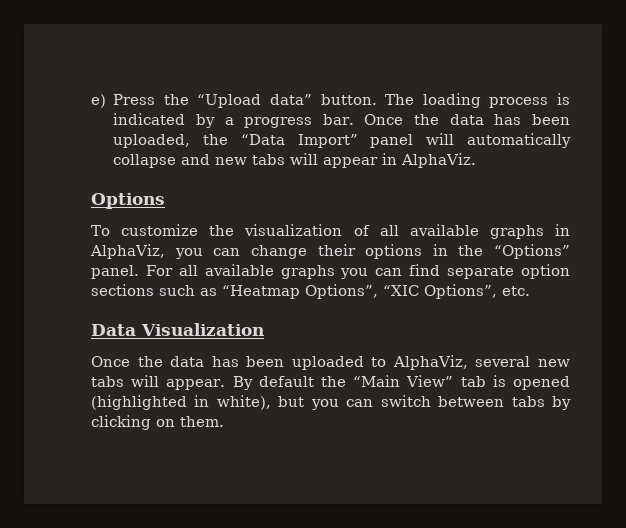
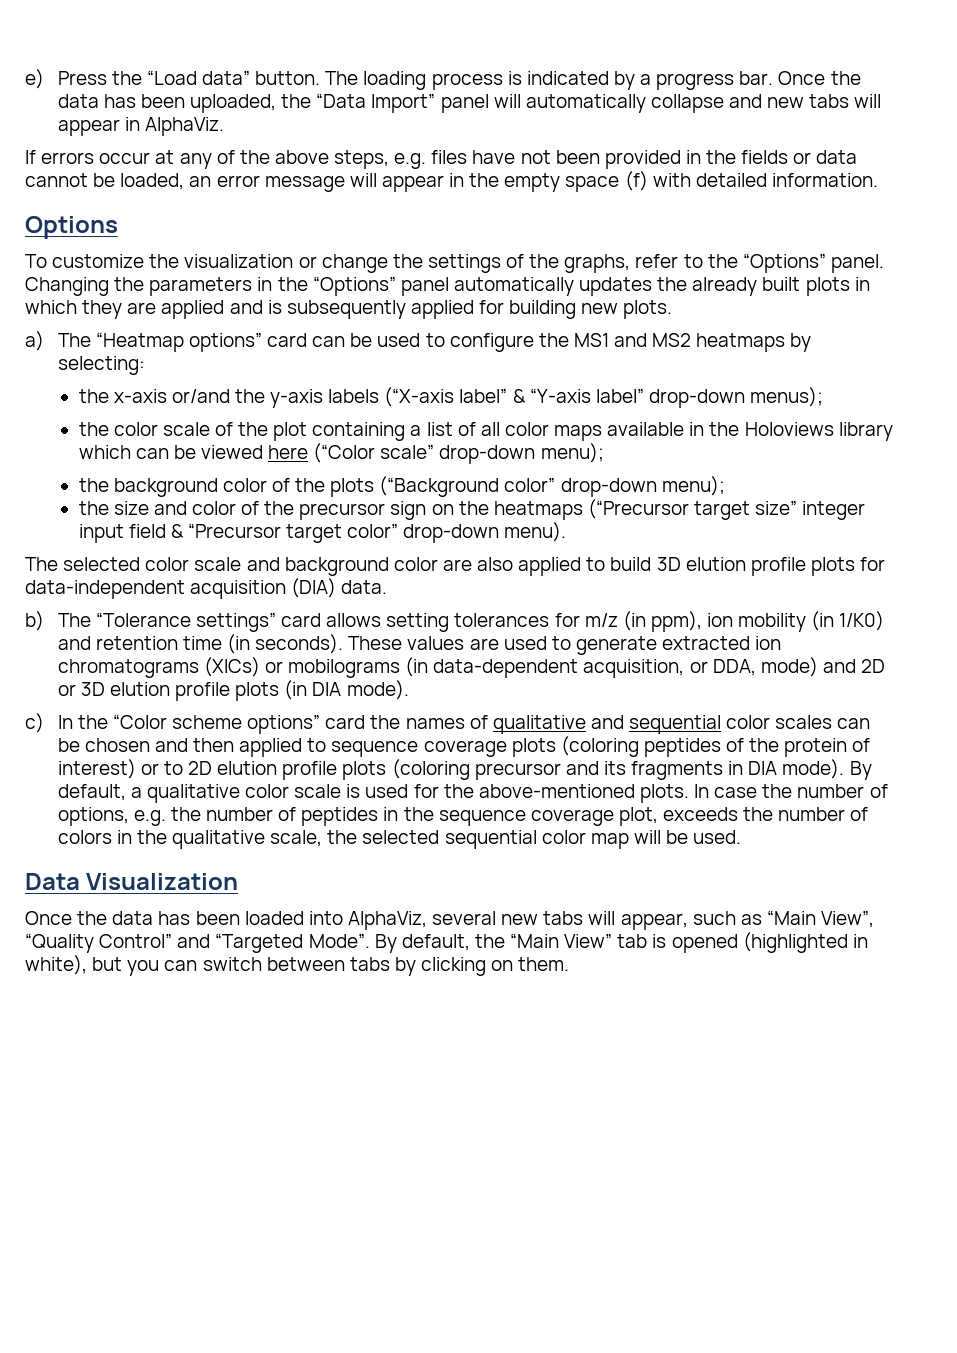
- e) Press the “Upload data” button.
+ e) Press the “Load data” button.
+ If errors occur at any of the above steps, e.g. files have not been provided in the fields or data cannot be loaded, an error message will appear in the empty space (f) with detailed information.
- To customize the visualization of all available graphs in AlphaViz, you can change their options in the “Options” panel. For all available graphs you can find separate option sections such as “Heatmap Options”, “XIC Options”, etc.
+ To customize the visualization or change the settings of the graphs, refer to the “Options” panel. Changing the parameters in the “Options” panel automatically updates the already built plots in which they are applied and is subsequently applied for building new plots.
+ a) The “Heatmap options” card can be used to configure the MS1 and MS2 heatmaps by selecting:
+ the x-axis or/and the y-axis labels (“X-axis label” & “Y-axis label” drop-down menus);
+ the color scale of the plot containing a list of all color maps available in the Holoviews library which can be viewed here (“Color scale” drop-down menu);
+ the background color of the plots (“Background color” drop-down menu);
+ the size and color of the precursor sign on the heatmaps (“Precursor target size” integer input field & “Precursor target color” drop-down menu).
+ The selected color scale and background color are also applied to build 3D elution profile plots for data-independent acquisition (DIA) data.
+ b) The “Tolerance settings” card allows setting tolerances for m/z (in ppm), ion mobility (in 1/K0) and retention time (in seconds). These values are used to generate extracted ion chromatograms (XICs) or mobilograms (in data-dependent acquisition, or DDA, mode) and 2D or 3D elution profile plots (in DIA mode).
+ c) In the “Color scheme options” card the names of qualitative and sequential color scales can be chosen and then applied to sequence coverage plots (coloring peptides of the protein of interest) or to 2D elution profile plots (coloring precursor and its fragments in DIA mode). By default, a qualitative color scale is used for the above-mentioned plots. In case the number of options, e.g. the number of peptides in the sequence coverage plot, exceeds the number of colors in the qualitative scale, the selected sequential color map will be used.
- Once the data has been uploaded to AlphaViz, several new tabs will appear. By default the “Main View” tab is opened (highlighted in white), but you can switch between tabs by clicking on them.
+ Once the data has been loaded into AlphaViz, several new tabs will appear, such as “Main View”, “Quality Control” and “Targeted Mode”. By default, the “Main View” tab is opened (highlighted in white), but you can switch between tabs by clicking on them.

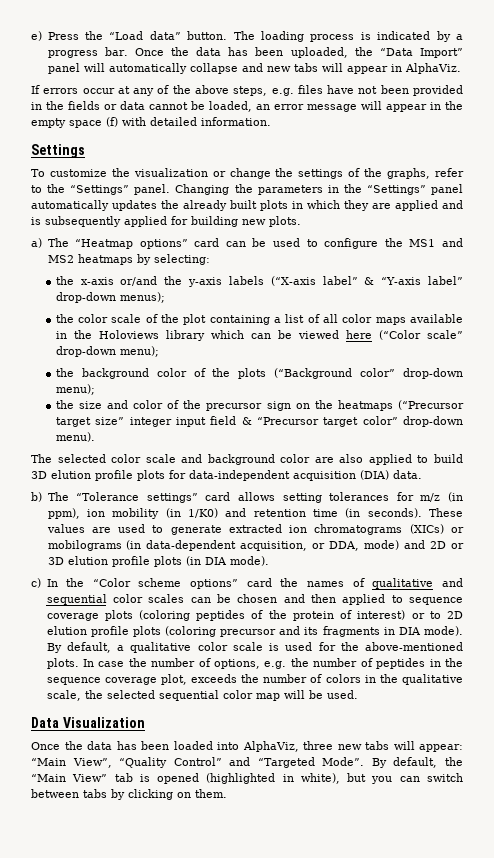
- Options
+ Settings
- To customize the visualization or change the settings of the graphs, refer to the “Options” panel.
+ To customize the visualization or change the settings of the graphs, refer to the “Settings” panel.
- Changing the parameters in the “Options” panel automatically updates the already built plots in which they are applied and is subsequently applied for building new plots.
+ Changing the parameters in the “Settings” panel automatically updates the already built plots in which they are applied and is subsequently applied for building new plots.
- Once the data has been loaded into AlphaViz, several new tabs will appear, such as “Main View”, “Quality Control” and “Targeted Mode”.
+ Once the data has been loaded into AlphaViz, three new tabs will appear: “Main View”, “Quality Control” and “Targeted Mode”.

